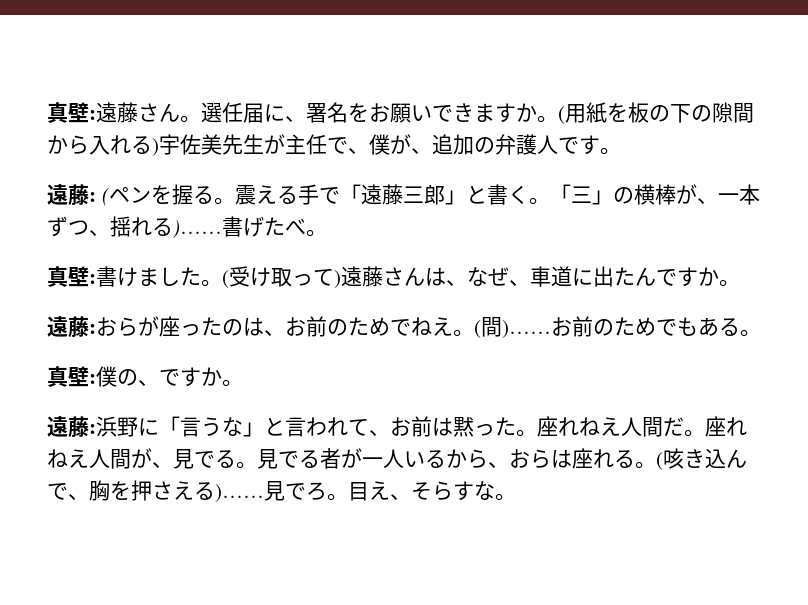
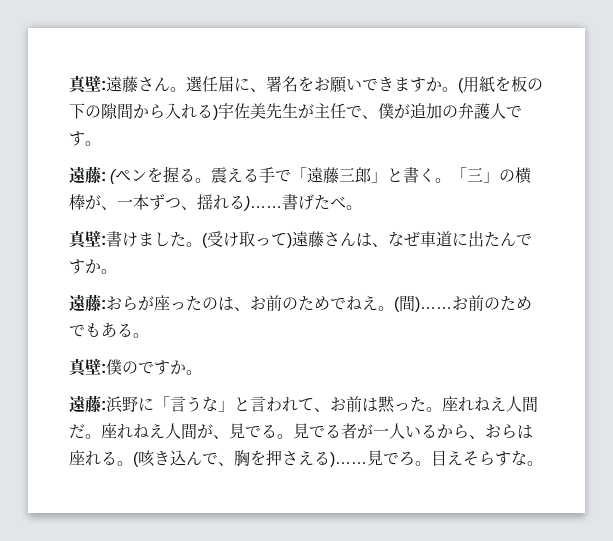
- (用紙を板の下の隙間から入れる)宇佐美先生が主任で、僕が、追加の弁護人です。
+ (用紙を板の下の隙間から入れる)宇佐美先生が主任で、僕が追加の弁護人です。
- (受け取って)遠藤さんは、なぜ、車道に出たんですか。
+ (受け取って)遠藤さんは、なぜ車道に出たんですか。
- 真壁:僕の、ですか。
+ 真壁:僕のですか。
- 目え、そらすな。
+ 目えそらすな。

